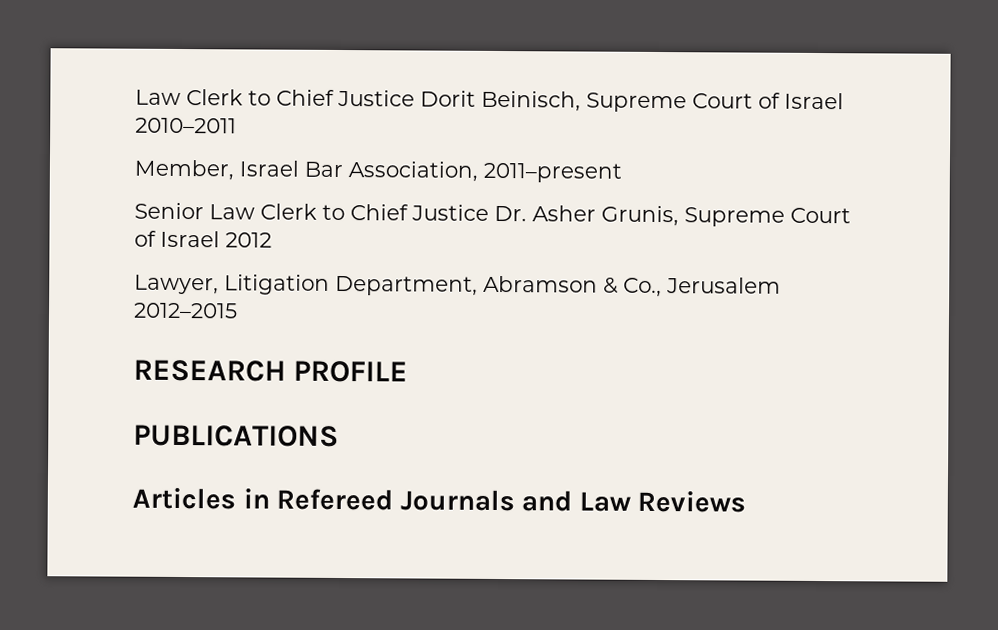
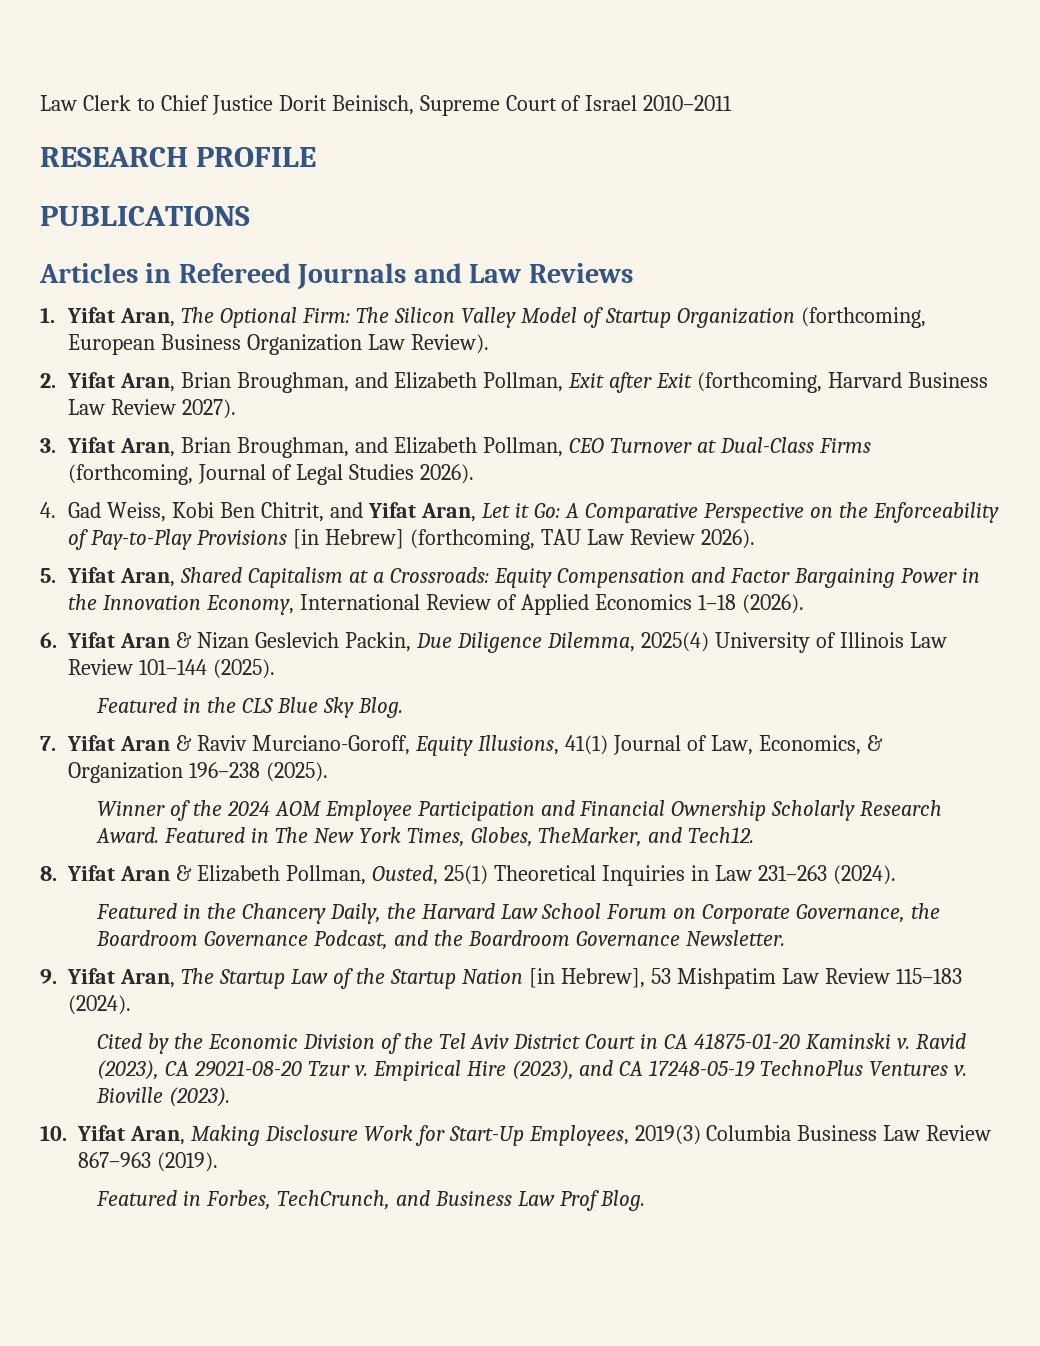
- Member, Israel Bar Association, 2011–present
- Senior Law Clerk to Chief Justice Dr. Asher Grunis, Supreme Court of Israel 2012
- Lawyer, Litigation Department, Abramson & Co., Jerusalem 2012–2015
+ 1. Yifat Aran, The Optional Firm: The Silicon Valley Model of Startup Organization (forthcoming, European Business Organization Law Review).
+ 2. Yifat Aran, Brian Broughman, and Elizabeth Pollman, Exit after Exit (forthcoming, Harvard Business Law Review 2027).
+ 3. Yifat Aran, Brian Broughman, and Elizabeth Pollman, CEO Turnover at Dual-Class Firms (forthcoming, Journal of Legal Studies 2026).
+ 4. Gad Weiss, Kobi Ben Chitrit, and Yifat Aran, Let it Go: A Comparative Perspective on the Enforceability of Pay-to-Play Provisions [in Hebrew] (forthcoming, TAU Law Review 2026).
+ 5. Yifat Aran, Shared Capitalism at a Crossroads: Equity Compensation and Factor Bargaining Power in the Innovation Economy, International Review of Applied Economics 1–18 (2026).
+ 6. Yifat Aran & Nizan Geslevich Packin, Due Diligence Dilemma, 2025(4) University of Illinois Law Review 101–144 (2025).
+ Featured in the CLS Blue Sky Blog.
+ 7. Yifat Aran & Raviv Murciano-Goroff, Equity Illusions, 41(1) Journal of Law, Economics, & Organization 196–238 (2025).
+ Winner of the 2024 AOM Employee Participation and Financial Ownership Scholarly Research Award. Featured in The New York Times, Globes, TheMarker, and Tech12.
+ 8. Yifat Aran & Elizabeth Pollman, Ousted, 25(1) Theoretical Inquiries in Law 231–263 (2024).
+ Featured in the Chancery Daily, the Harvard Law School Forum on Corporate Governance, the Boardroom Governance Podcast, and the Boardroom Governance Newsletter.
+ 9. Yifat Aran, The Startup Law of the Startup Nation [in Hebrew], 53 Mishpatim Law Review 115–183 (2024).
+ Cited by the Economic Division of the Tel Aviv District Court in CA 41875-01-20 Kaminski v. Ravid (2023), CA 29021-08-20 Tzur v. Empirical Hire (2023), and CA 17248-05-19 TechnoPlus Ventures v. Bioville (2023).
+ 10. Yifat Aran, Making Disclosure Work for Start-Up Employees, 2019(3) Columbia Business Law Review 867–963 (2019).
+ Featured in Forbes, TechCrunch, and Business Law Prof Blog.

